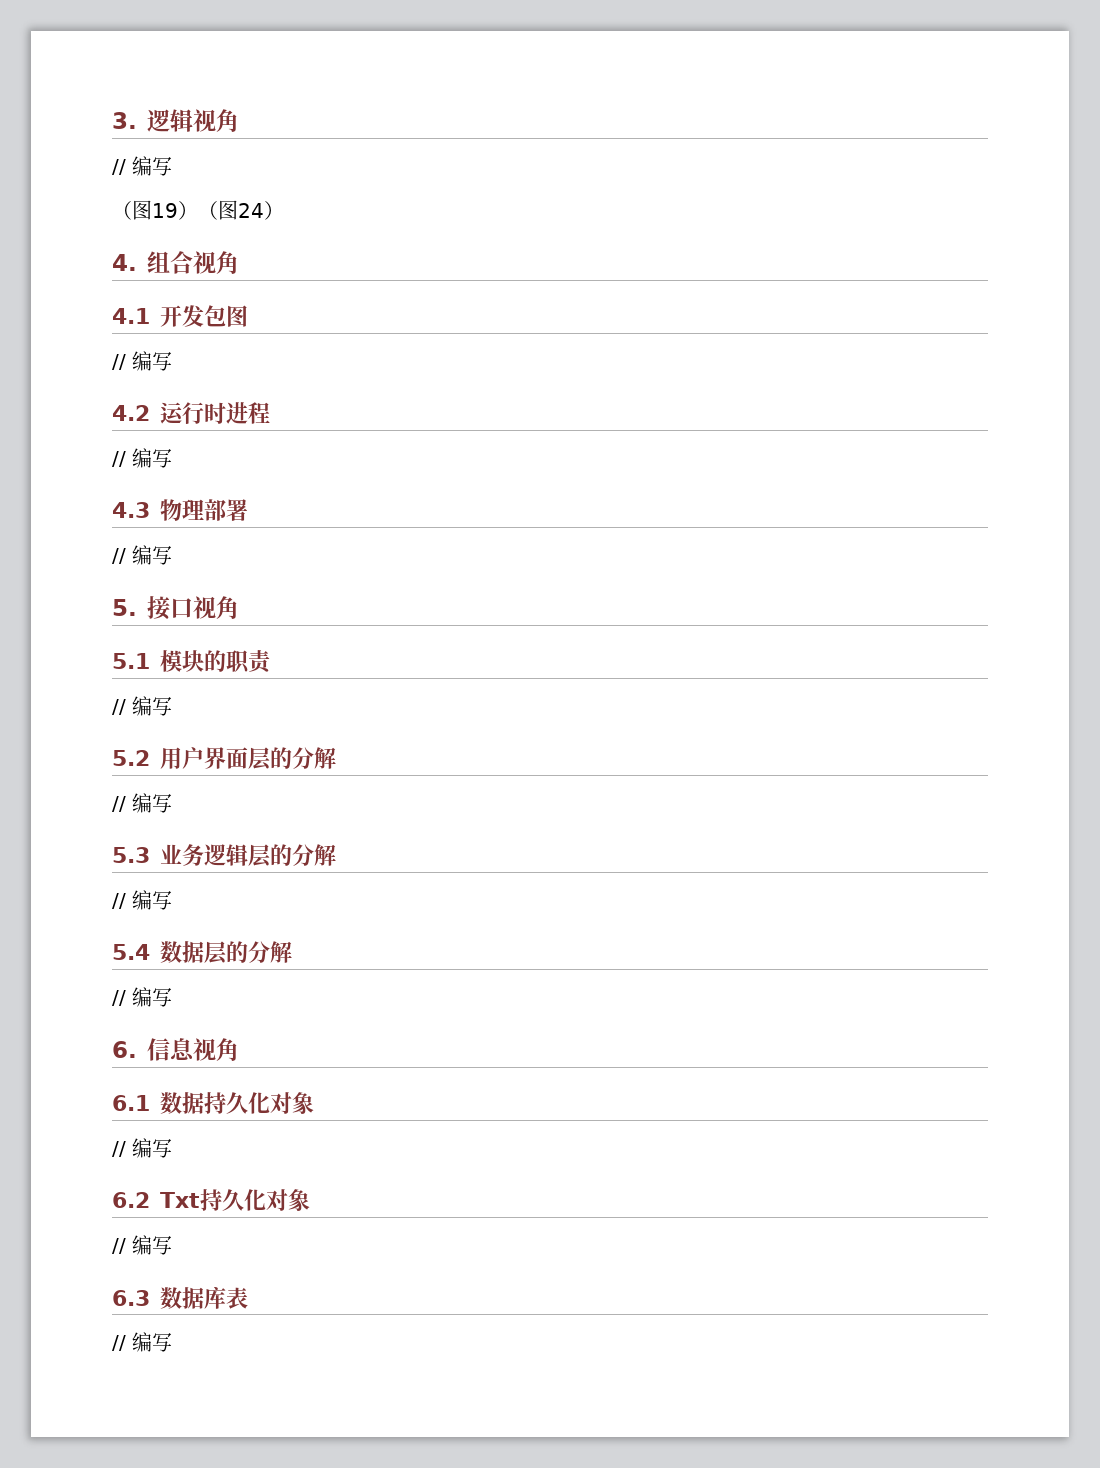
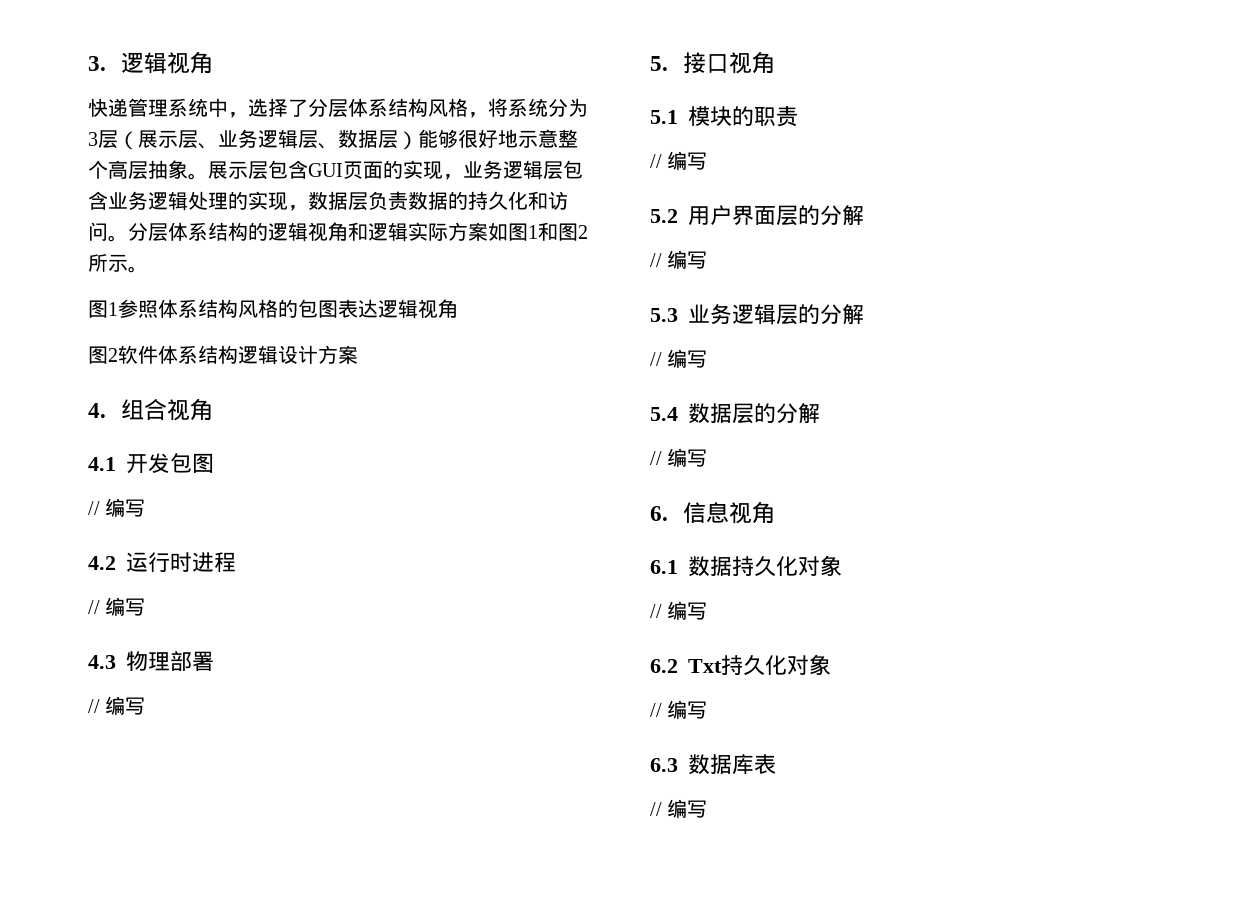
  3.逻辑视角
- // 编写
- （图19）（图24）
+ 快递管理系统中，选择了分层体系结构风格，将系统分为3层（展示层、业务逻辑层、数据层）能够很好地示意整个高层抽象。展示层包含GUI页面的实现，业务逻辑层包含业务逻辑处理的实现，数据层负责数据的持久化和访问。分层体系结构的逻辑视角和逻辑实际方案如图1和图2所示。
+ 图1参照体系结构风格的包图表达逻辑视角
+ 图2软件体系结构逻辑设计方案

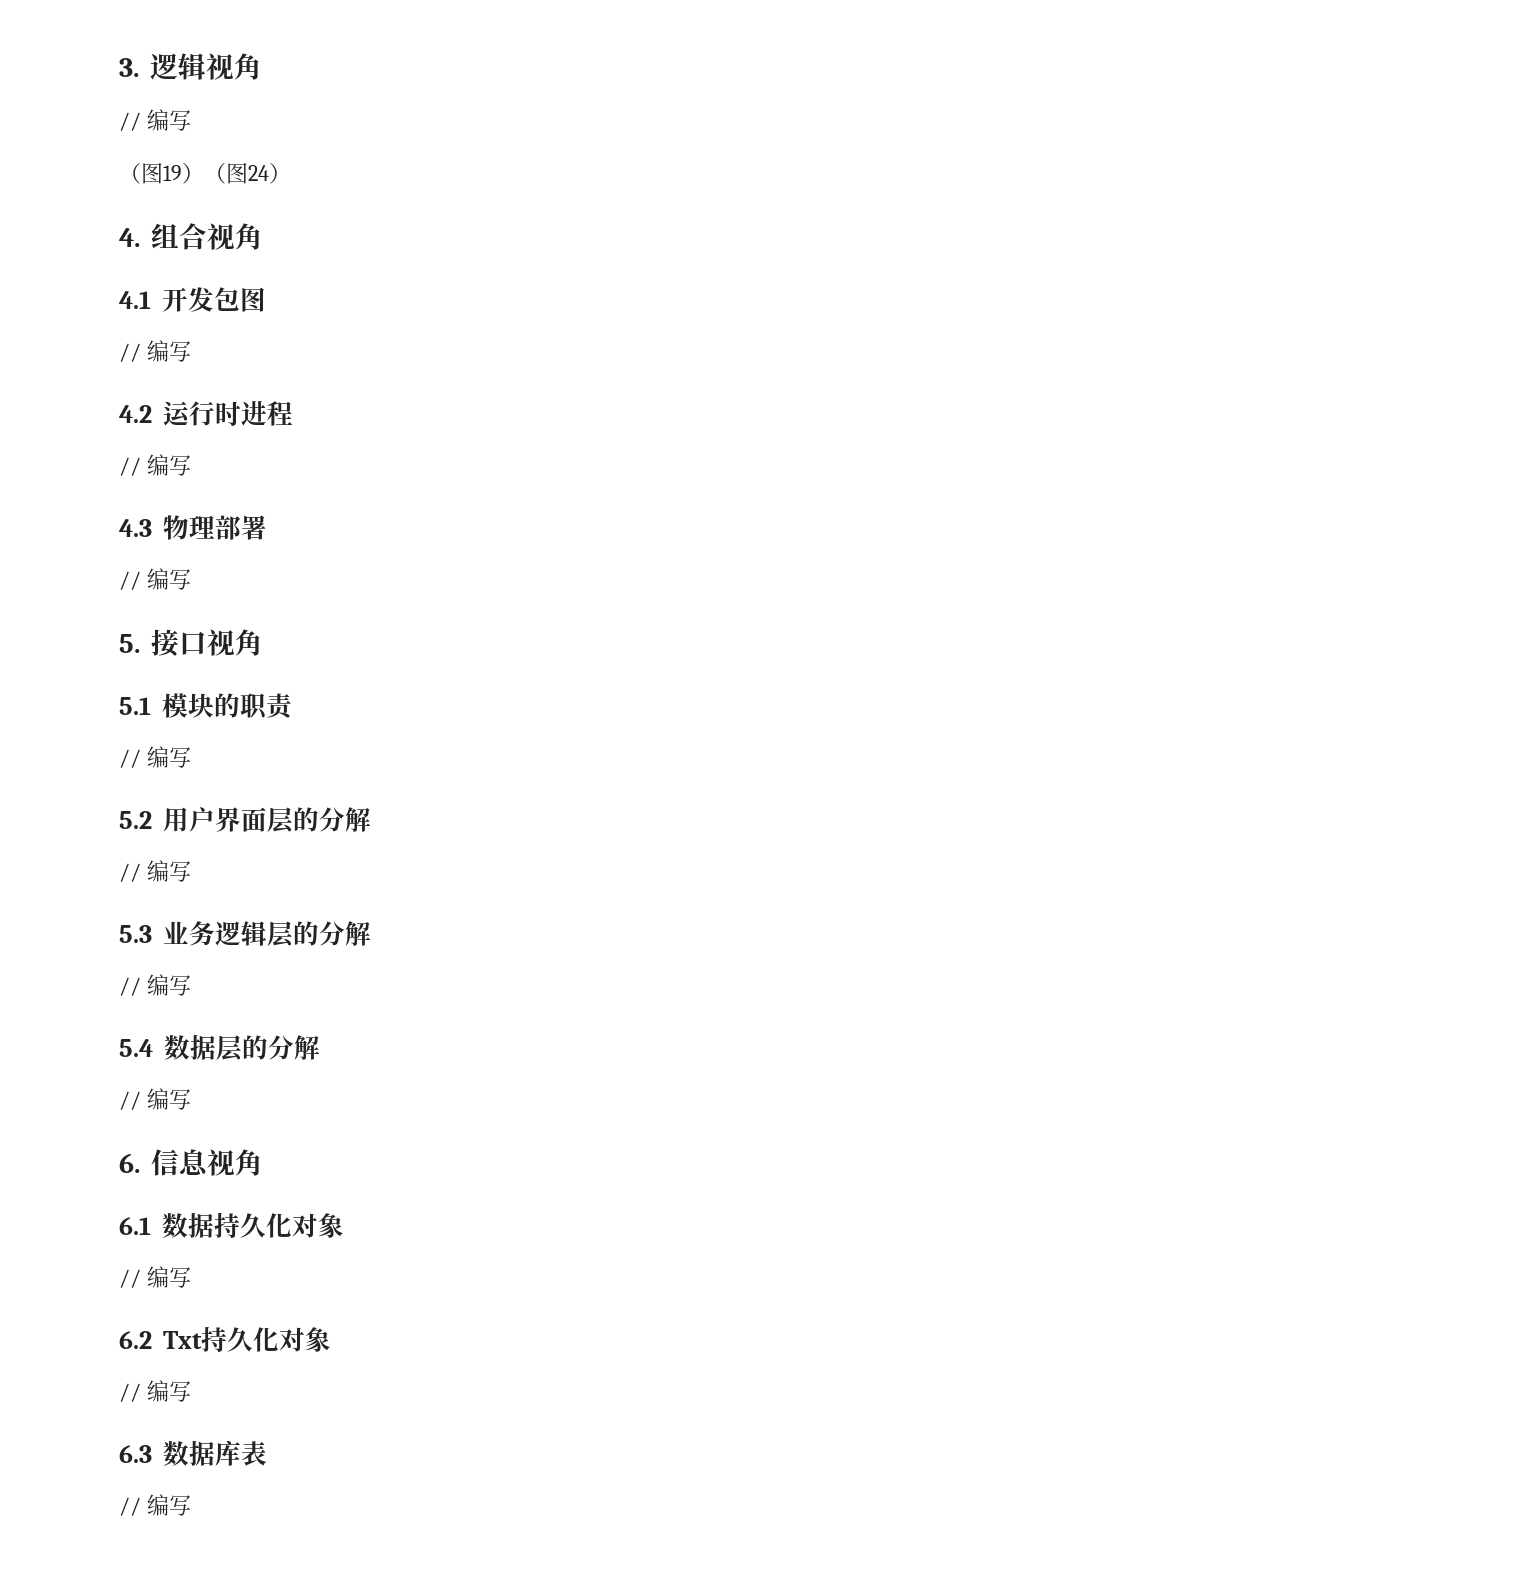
  3.逻辑视角
- 快递管理系统中，选择了分层体系结构风格，将系统分为3层（展示层、业务逻辑层、数据层）能够很好地示意整个高层抽象。展示层包含GUI页面的实现，业务逻辑层包含业务逻辑处理的实现，数据层负责数据的持久化和访问。分层体系结构的逻辑视角和逻辑实际方案如图1和图2所示。
- 图1参照体系结构风格的包图表达逻辑视角
- 图2软件体系结构逻辑设计方案
+ // 编写
+ （图19）（图24）

